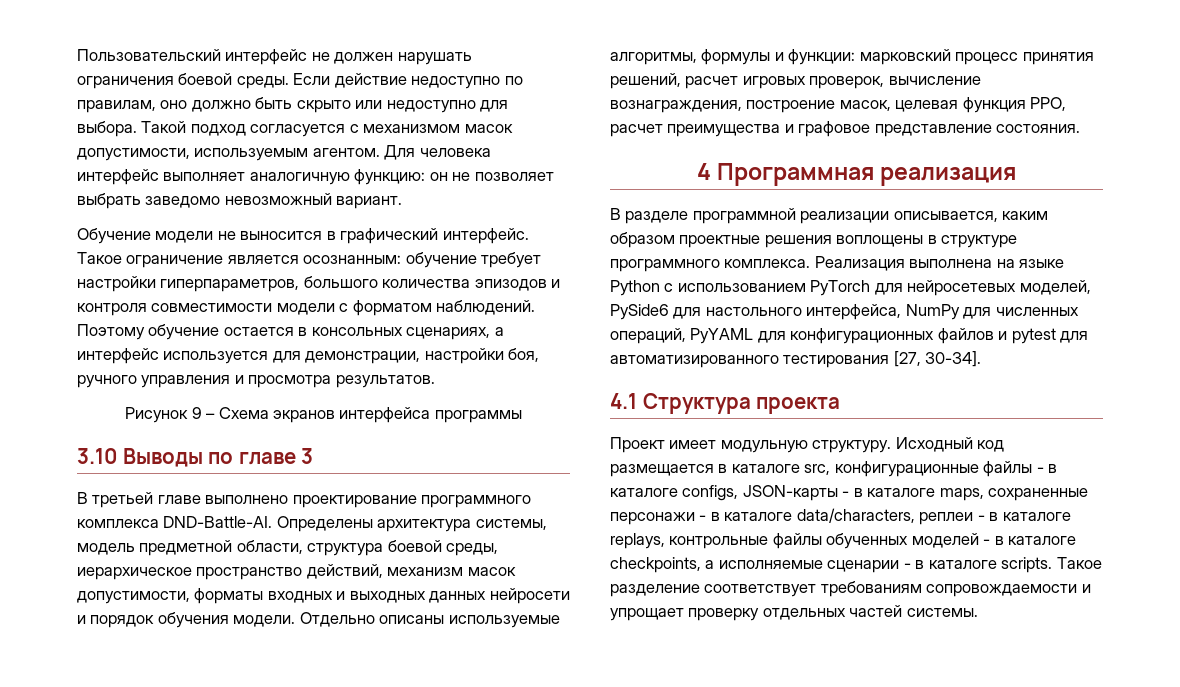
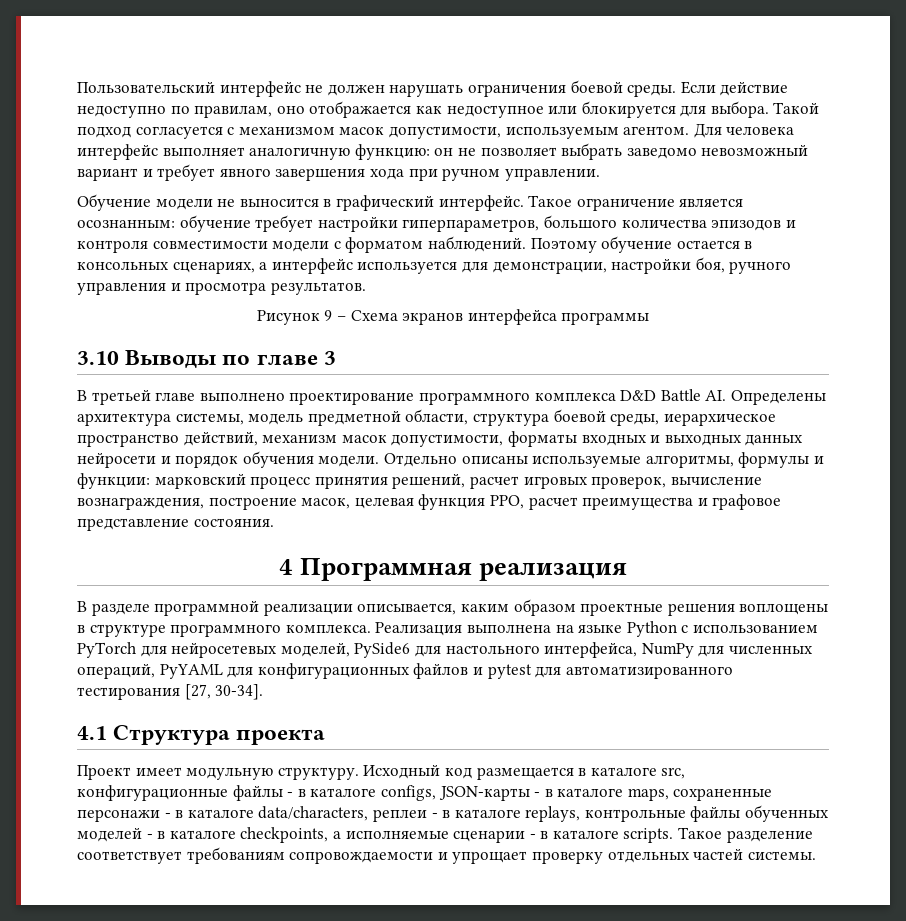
- Если действие недоступно по правилам, оно должно быть скрыто или недоступно для выбора.
+ Если действие недоступно по правилам, оно отображается как недоступное или блокируется для выбора.
- Для человека интерфейс выполняет аналогичную функцию: он не позволяет выбрать заведомо невозможный вариант.
+ Для человека интерфейс выполняет аналогичную функцию: он не позволяет выбрать заведомо невозможный вариант и требует явного завершения хода при ручном управлении.
- В третьей главе выполнено проектирование программного комплекса DND-Battle-AI. Определены архитектура системы, модель предметной области, структура боевой среды, иерархическое пространство действий, механизм масок допустимости, форматы входных и выходных данных нейросети и порядок обучения модели.
+ В третьей главе выполнено проектирование программного комплекса D&D Battle AI. Определены архитектура системы, модель предметной области, структура боевой среды, иерархическое пространство действий, механизм масок допустимости, форматы входных и выходных данных нейросети и порядок обучения модели.

